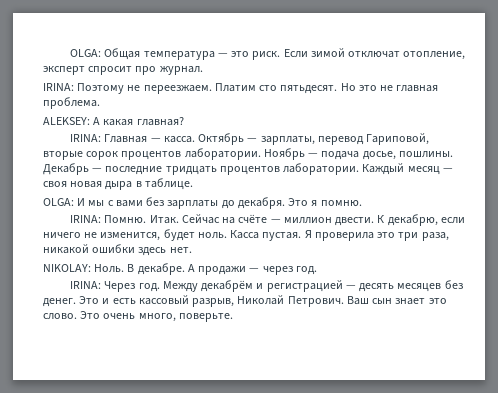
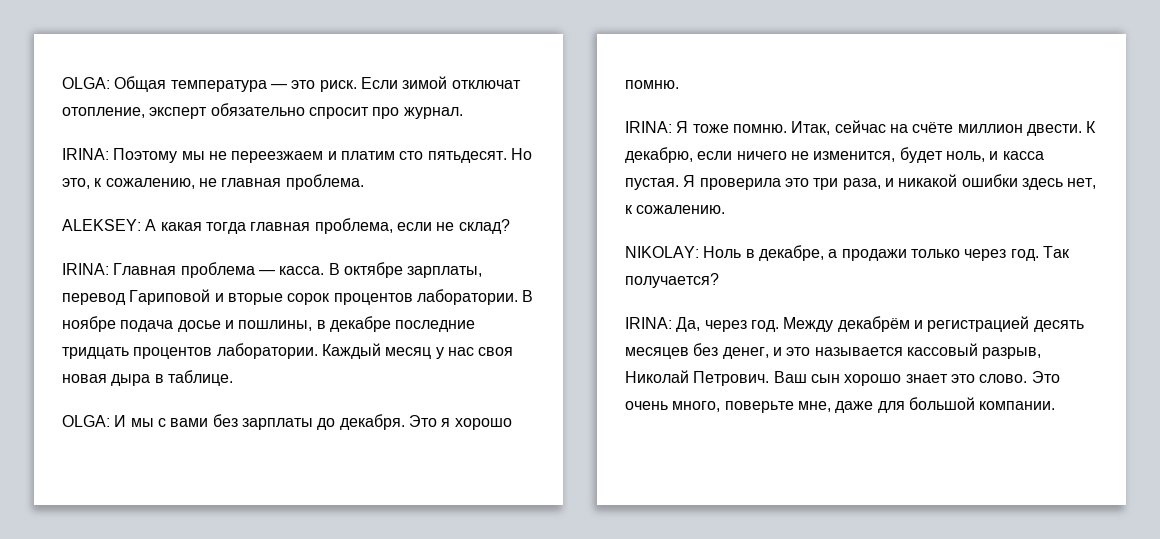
- Если зимой отключат отопление, эксперт спросит про журнал.
+ Если зимой отключат отопление, эксперт обязательно спросит про журнал.
- IRINA: Поэтому не переезжаем. Платим сто пятьдесят. Но это не главная проблема.
+ IRINA: Поэтому мы не переезжаем и платим сто пятьдесят. Но это, к сожалению, не главная проблема.
- ALEKSEY: А какая главная?
+ ALEKSEY: А какая тогда главная проблема, если не склад?
- IRINA: Главная — касса.
+ IRINA: Главная проблема — касса.
- Октябрь — зарплаты, перевод Гариповой, вторые сорок процентов лаборатории. Ноябрь — подача досье, пошлины. Декабрь — последние тридцать процентов лаборатории.
+ В октябре зарплаты, перевод Гариповой и вторые сорок процентов лаборатории. В ноябре подача досье и пошлины, в декабре последние тридцать процентов лаборатории.
- Каждый месяц — своя новая дыра в таблице.
+ Каждый месяц у нас своя новая дыра в таблице.
- Это я помню.
+ Это я хорошо помню.
- IRINA: Помню. Итак. Сейчас на счёте — миллион двести.
+ IRINA: Я тоже помню. Итак, сейчас на счёте миллион двести.
- К декабрю, если ничего не изменится, будет ноль. Касса пустая.
+ К декабрю, если ничего не изменится, будет ноль, и касса пустая.
- Я проверила это три раза, никакой ошибки здесь нет.
- NIKOLAY: Ноль. В декабре. А продажи — через год.
- IRINA: Через год.
+ Я проверила это три раза, и никакой ошибки здесь нет, к сожалению.
+ NIKOLAY: Ноль в декабре, а продажи только через год. Так получается?
+ IRINA: Да, через год.
- Между декабрём и регистрацией — десять месяцев без денег. Это и есть кассовый разрыв, Николай Петрович.
+ Между декабрём и регистрацией десять месяцев без денег, и это называется кассовый разрыв, Николай Петрович.
- Ваш сын знает это слово.
+ Ваш сын хорошо знает это слово.
- Это очень много, поверьте.
+ Это очень много, поверьте мне, даже для большой компании.

